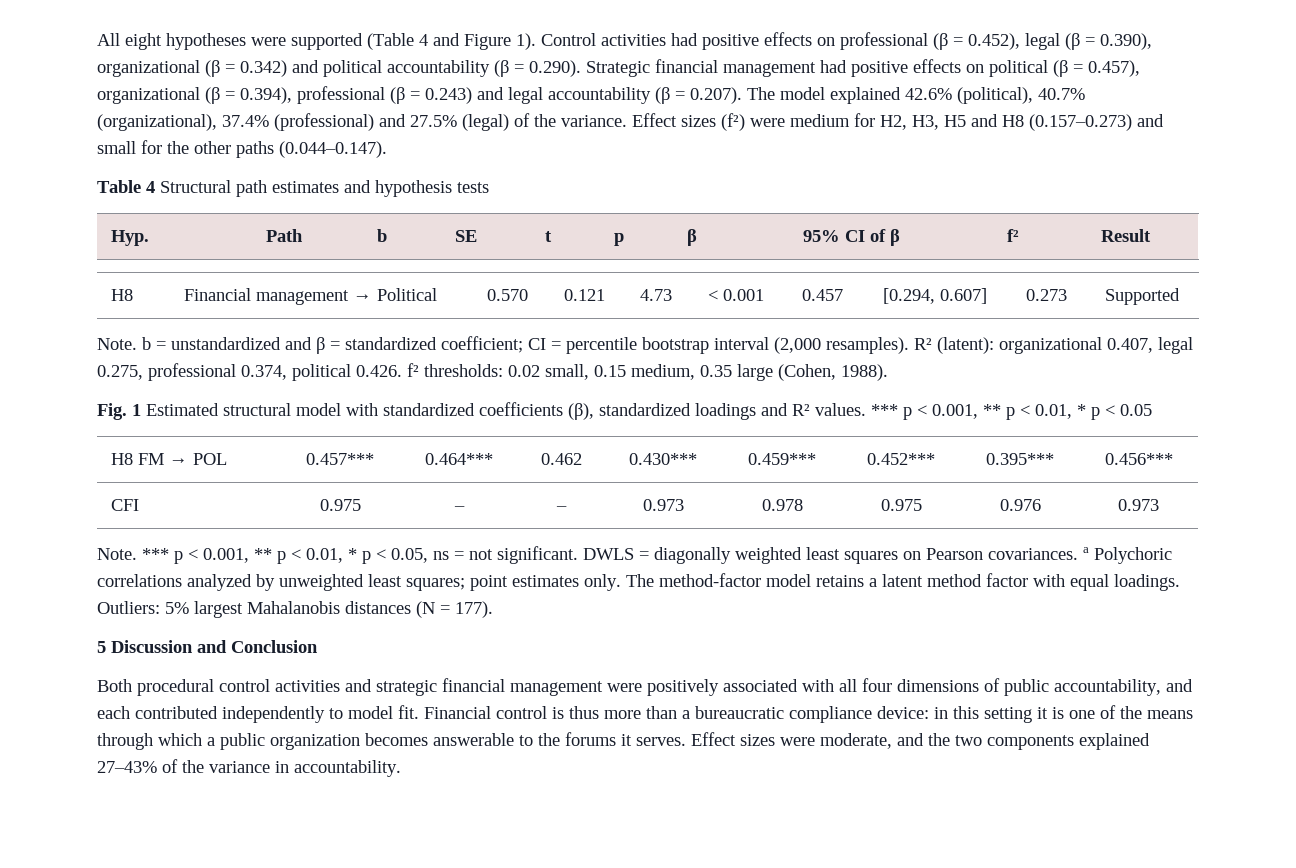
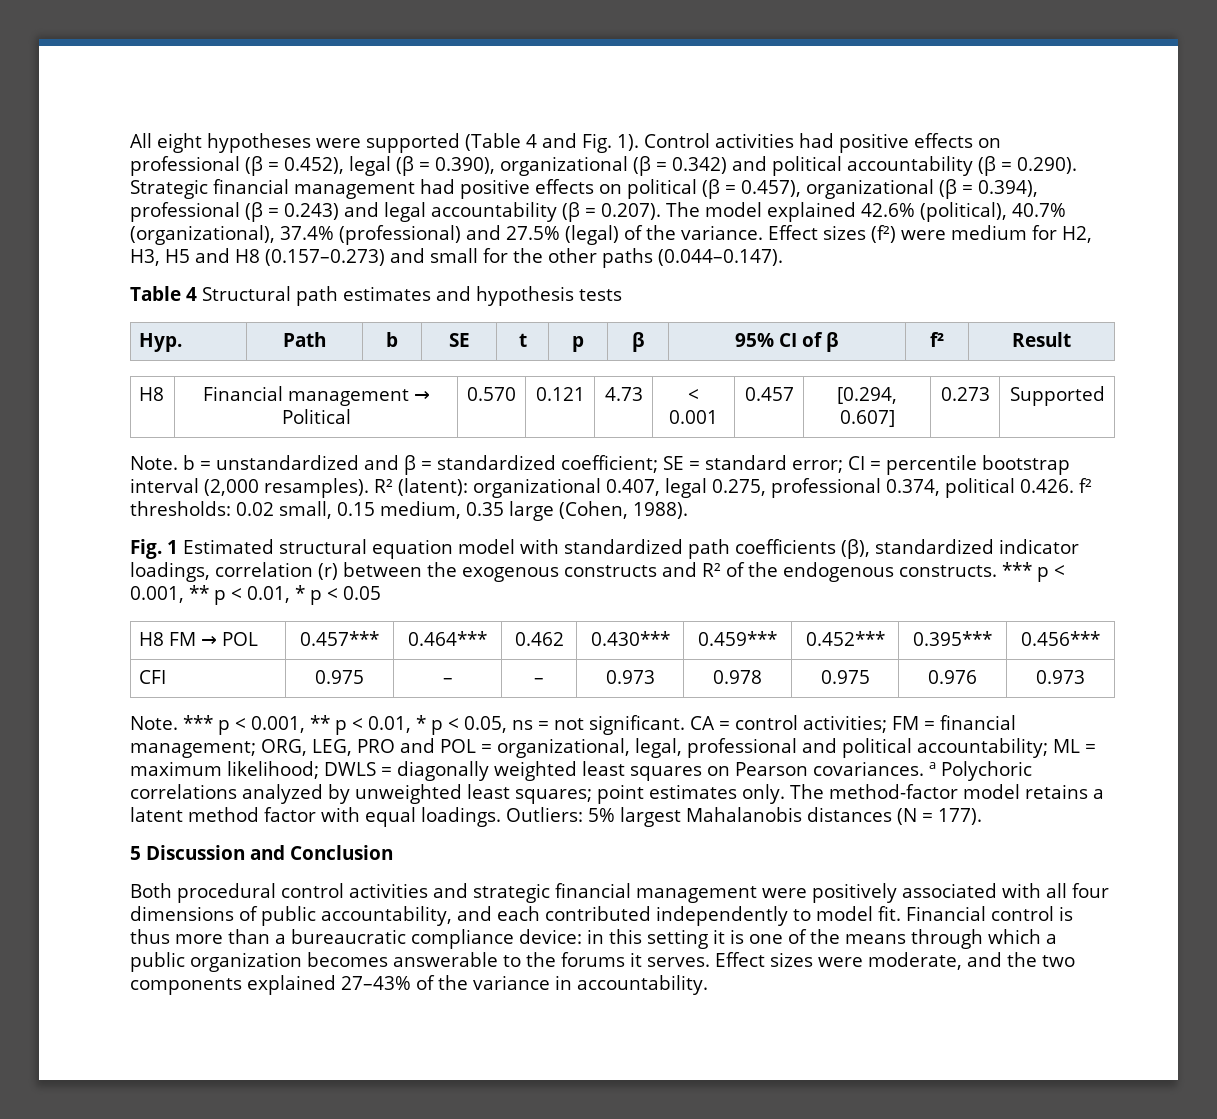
- All eight hypotheses were supported (Table 4 and Figure 1).
+ All eight hypotheses were supported (Table 4 and Fig. 1).
- Note. b = unstandardized and β = standardized coefficient; CI = percentile bootstrap interval (2,000 resamples).
+ Note. b = unstandardized and β = standardized coefficient; SE = standard error; CI = percentile bootstrap interval (2,000 resamples).
- Fig. 1 Estimated structural model with standardized coefficients (β), standardized loadings and R² values.
+ Fig. 1 Estimated structural equation model with standardized path coefficients (β), standardized indicator loadings, correlation (r) between the exogenous constructs and R² of the endogenous constructs.
- DWLS = diagonally weighted least squares on Pearson covariances. a Polychoric correlations analyzed by unweighted least squares; point estimates only.
+ CA = control activities; FM = financial management; ORG, LEG, PRO and POL = organizational, legal, professional and political accountability; ML = maximum likelihood; DWLS = diagonally weighted least squares on Pearson covariances. a Polychoric correlations analyzed by unweighted least squares; point estimates only.

